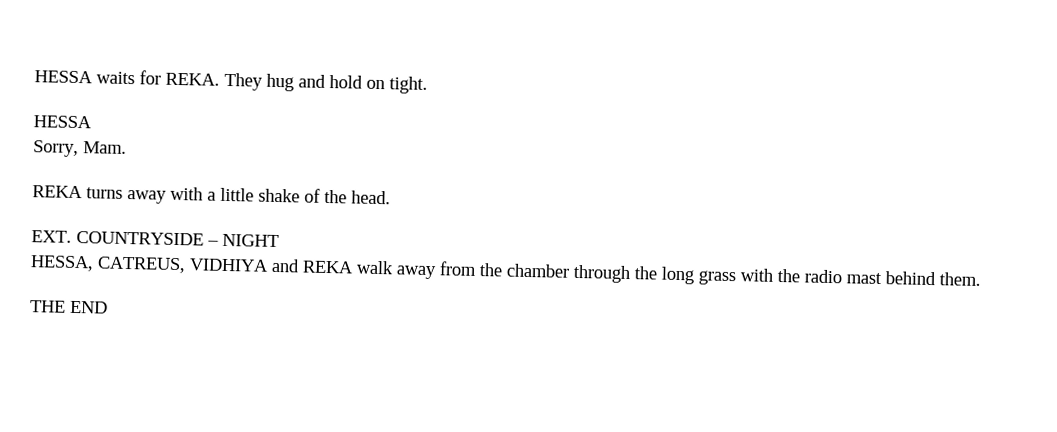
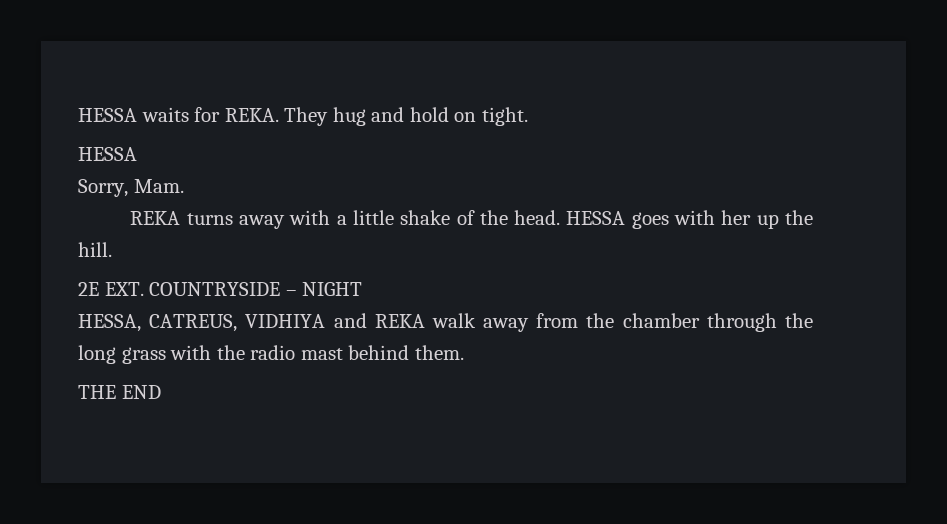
- REKA turns away with a little shake of the head.
- EXT. COUNTRYSIDE – NIGHT
+ REKA turns away with a little shake of the head. HESSA goes with her up the hill.
+ 2E EXT. COUNTRYSIDE – NIGHT

